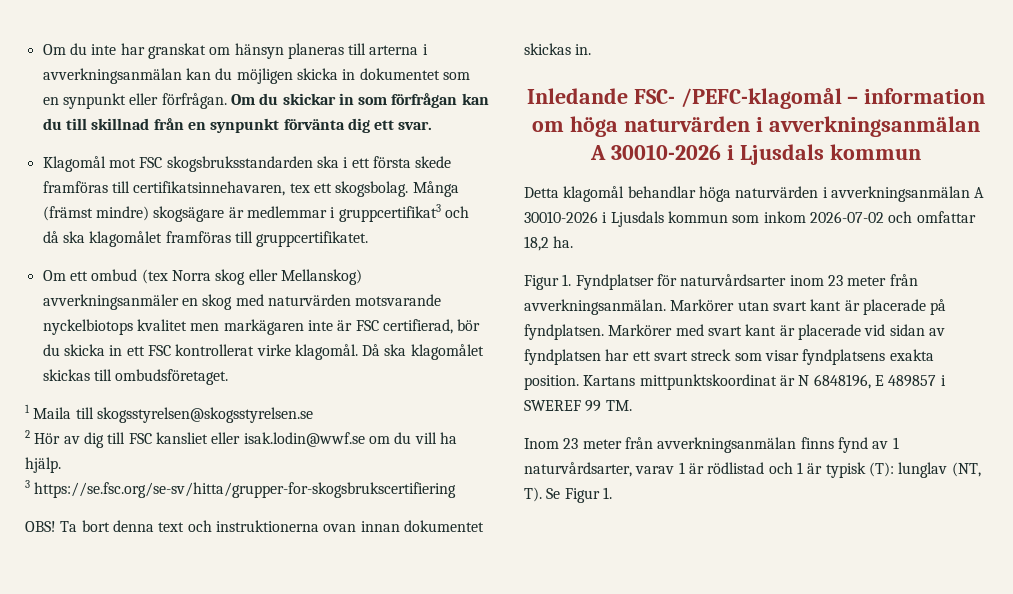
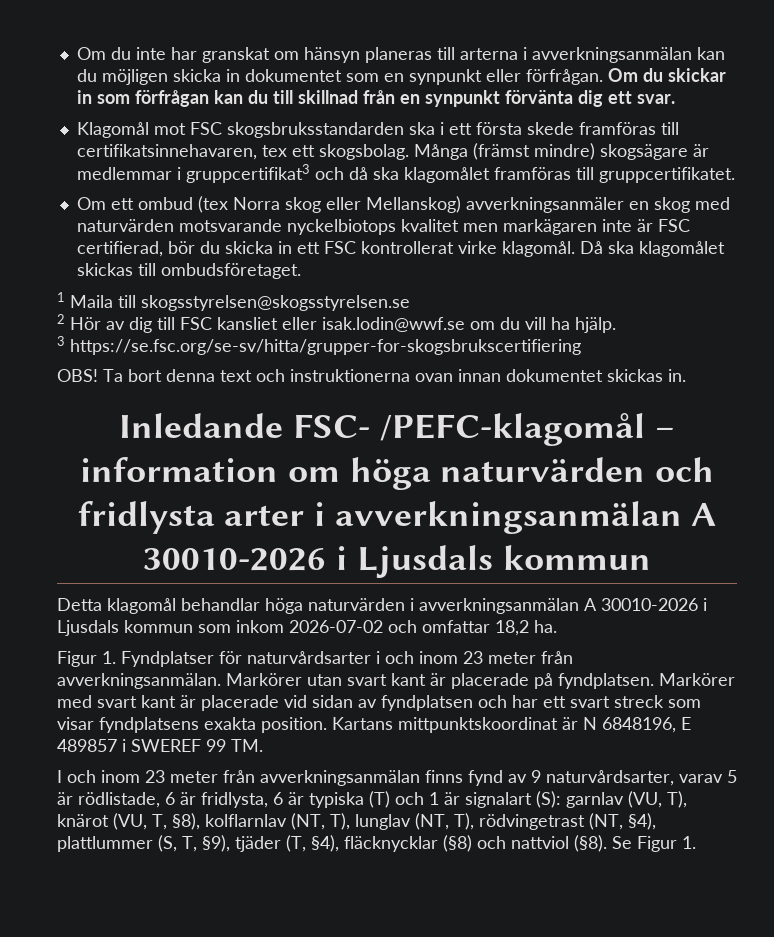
- Inledande FSC- /PEFC-klagomål – information om höga naturvärden i avverkningsanmälan A 30010-2026 i Ljusdals kommun
+ Inledande FSC- /PEFC-klagomål – information om höga naturvärden och fridlysta arter i avverkningsanmälan A 30010-2026 i Ljusdals kommun
- Figur 1. Fyndplatser för naturvårdsarter inom 23 meter från avverkningsanmälan.
+ Figur 1. Fyndplatser för naturvårdsarter i och inom 23 meter från avverkningsanmälan.
- Markörer med svart kant är placerade vid sidan av fyndplatsen har ett svart streck som visar fyndplatsens exakta position.
+ Markörer med svart kant är placerade vid sidan av fyndplatsen och har ett svart streck som visar fyndplatsens exakta position.
- Inom 23 meter från avverkningsanmälan finns fynd av 1 naturvårdsarter, varav 1 är rödlistad och 1 är typisk (T): lunglav (NT, T). Se Figur 1.
+ I och inom 23 meter från avverkningsanmälan finns fynd av 9 naturvårdsarter, varav 5 är rödlistade, 6 är fridlysta, 6 är typiska (T) och 1 är signalart (S): garnlav (VU, T), knärot (VU, T, §8), kolflarnlav (NT, T), lunglav (NT, T), rödvingetrast (NT, §4), plattlummer (S, T, §9), tjäder (T, §4), fläcknycklar (§8) och nattviol (§8). Se Figur 1.

